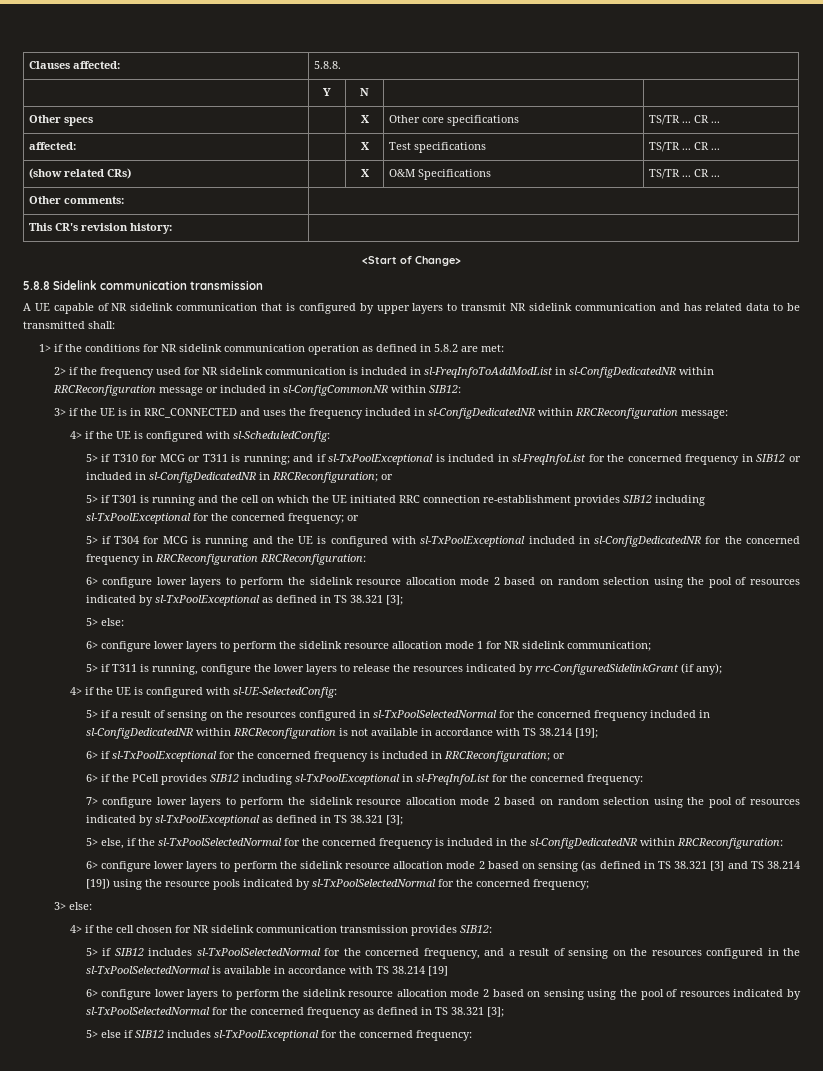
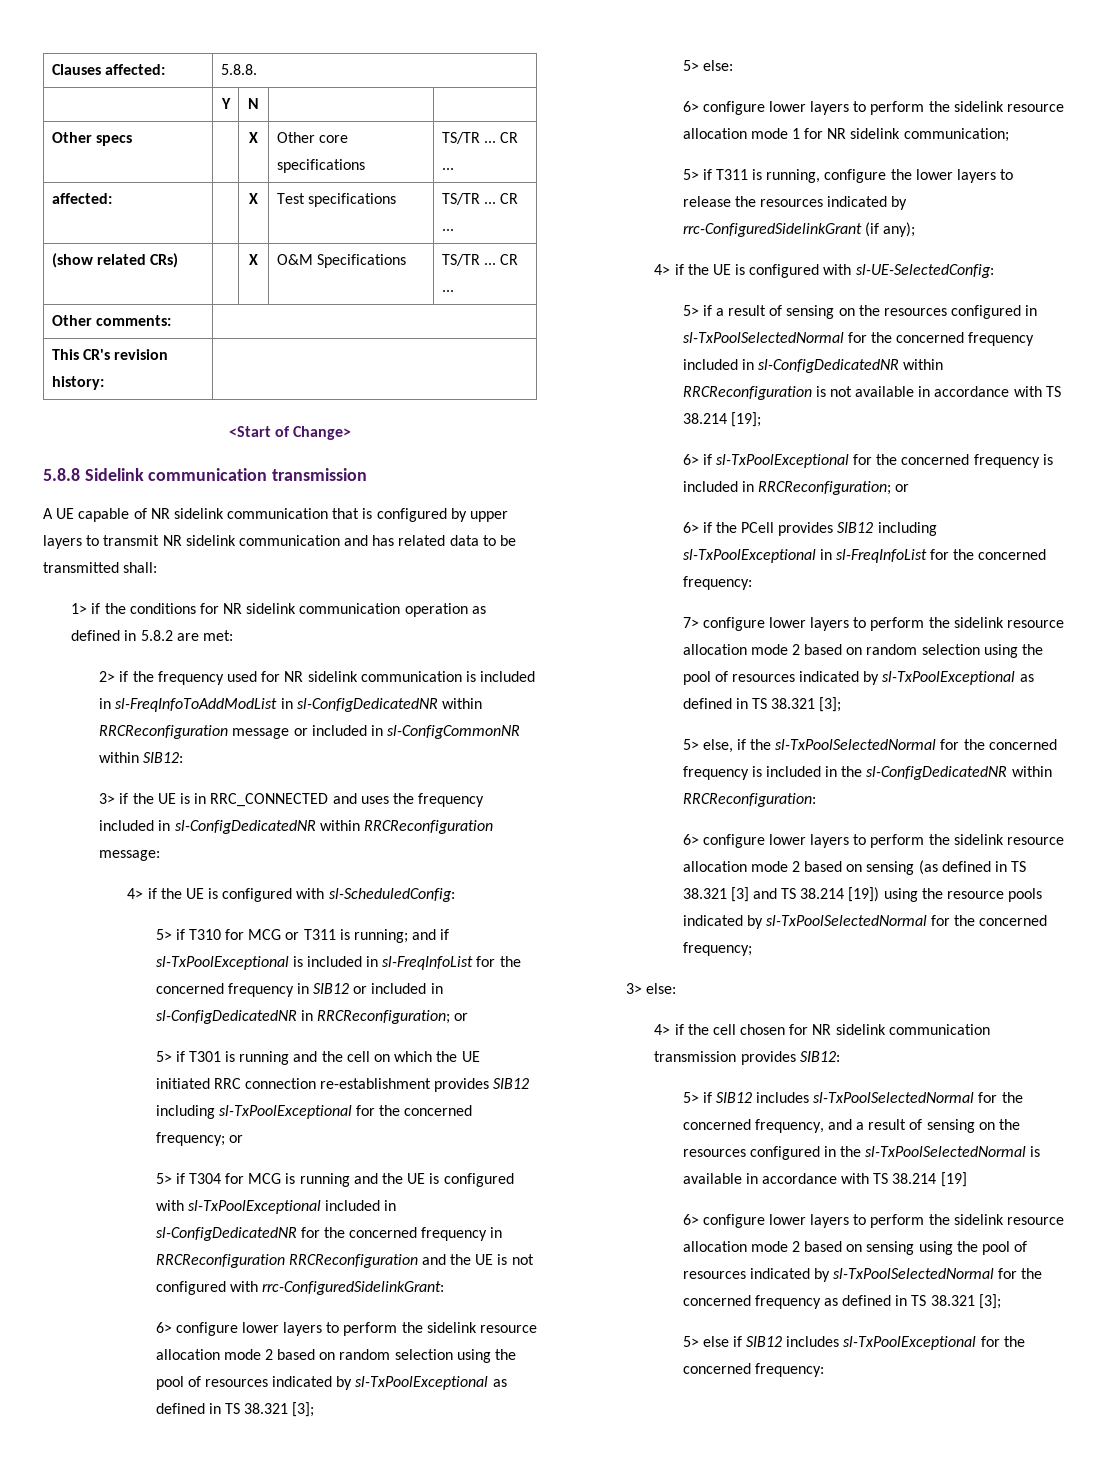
- 5> if T304 for MCG is running and the UE is configured with sl-TxPoolExceptional included in sl-ConfigDedicatedNR for the concerned frequency in RRCReconfiguration RRCReconfiguration:
+ 5> if T304 for MCG is running and the UE is configured with sl-TxPoolExceptional included in sl-ConfigDedicatedNR for the concerned frequency in RRCReconfiguration RRCReconfiguration and the UE is not configured with rrc-ConfiguredSidelinkGrant:

